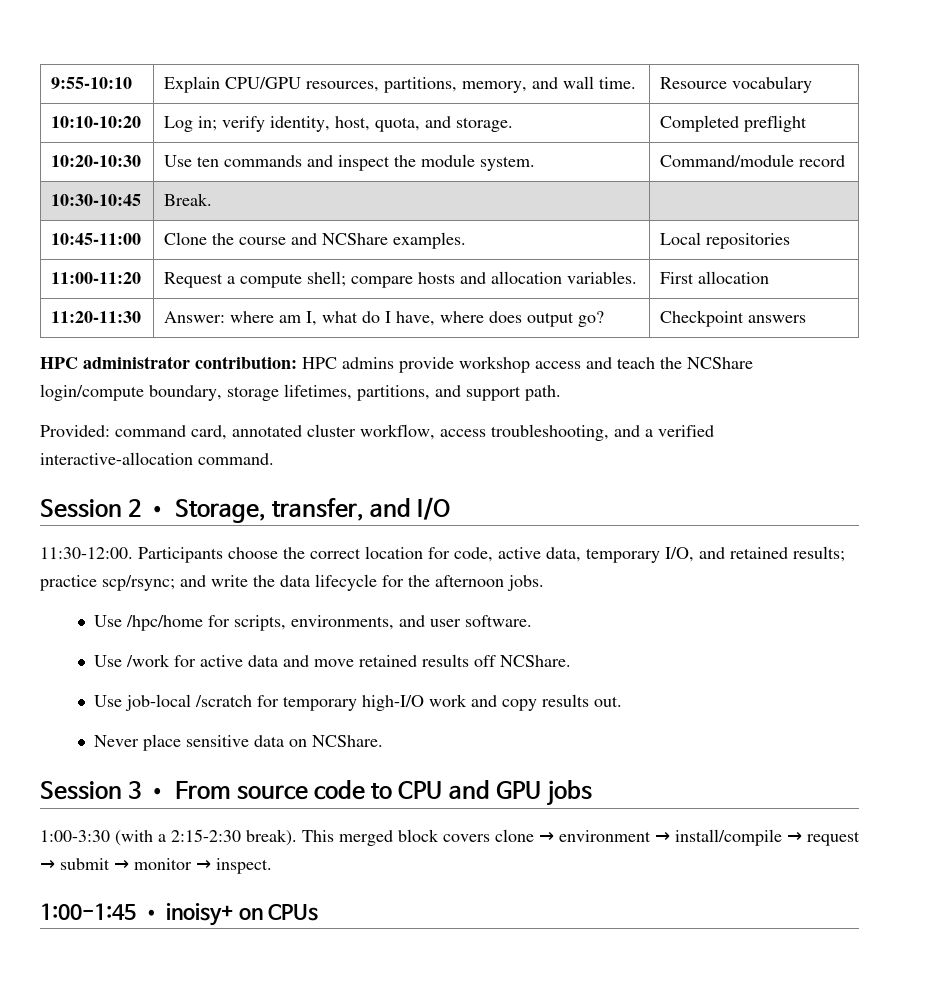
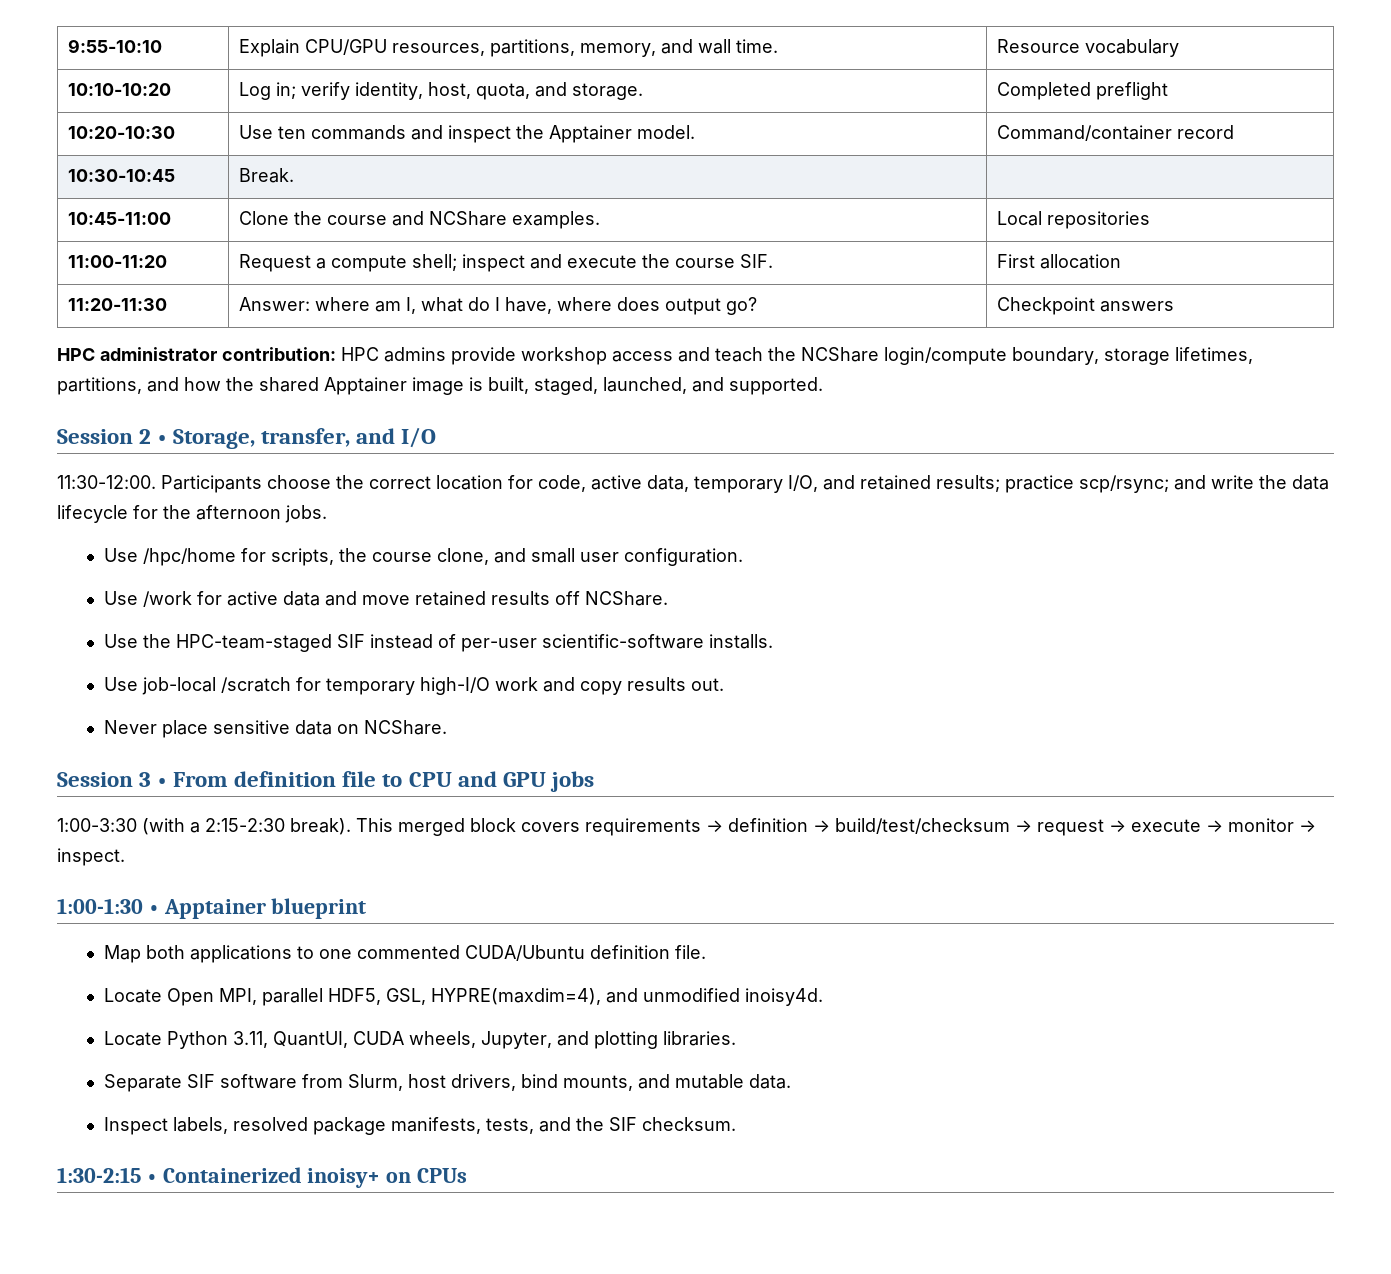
- 10:20-10:30 | Use ten commands and inspect the module system. | Command/module record
+ 10:20-10:30 | Use ten commands and inspect the Apptainer model. | Command/container record
- 11:00-11:20 | Request a compute shell; compare hosts and allocation variables. | First allocation
+ 11:00-11:20 | Request a compute shell; inspect and execute the course SIF. | First allocation
- HPC administrator contribution: HPC admins provide workshop access and teach the NCShare login/compute boundary, storage lifetimes, partitions, and support path.
- Provided: command card, annotated cluster workflow, access troubleshooting, and a verified interactive-allocation command.
+ HPC administrator contribution: HPC admins provide workshop access and teach the NCShare login/compute boundary, storage lifetimes, partitions, and how the shared Apptainer image is built, staged, launched, and supported.
- Use /hpc/home for scripts, environments, and user software.
+ Use /hpc/home for scripts, the course clone, and small user configuration.
+ Use the HPC-team-staged SIF instead of per-user scientific-software installs.
- Session 3 • From source code to CPU and GPU jobs
+ Session 3 • From definition file to CPU and GPU jobs
- This merged block covers clone → environment → install/compile → request → submit → monitor → inspect.
+ This merged block covers requirements → definition → build/test/checksum → request → execute → monitor → inspect.
- 1:00-1:45 • inoisy+ on CPUs
+ 1:00-1:30 • Apptainer blueprint
+ Map both applications to one commented CUDA/Ubuntu definition file.
+ Locate Open MPI, parallel HDF5, GSL, HYPRE(maxdim=4), and unmodified inoisy4d.
+ Locate Python 3.11, QuantUI, CUDA wheels, Jupyter, and plotting libraries.
+ Separate SIF software from Slurm, host drivers, bind mounts, and mutable data.
+ Inspect labels, resolved package manifests, tests, and the SIF checksum.
+ 1:30-2:15 • Containerized inoisy+ on CPUs

